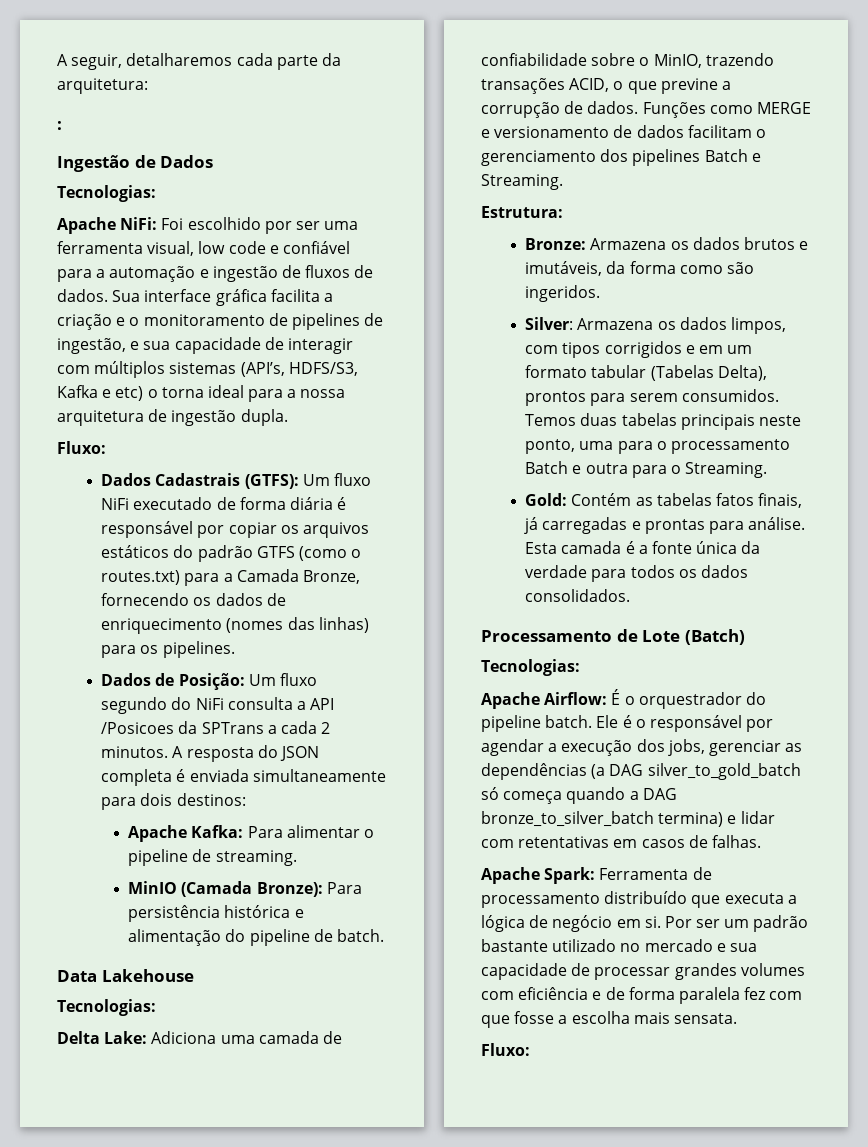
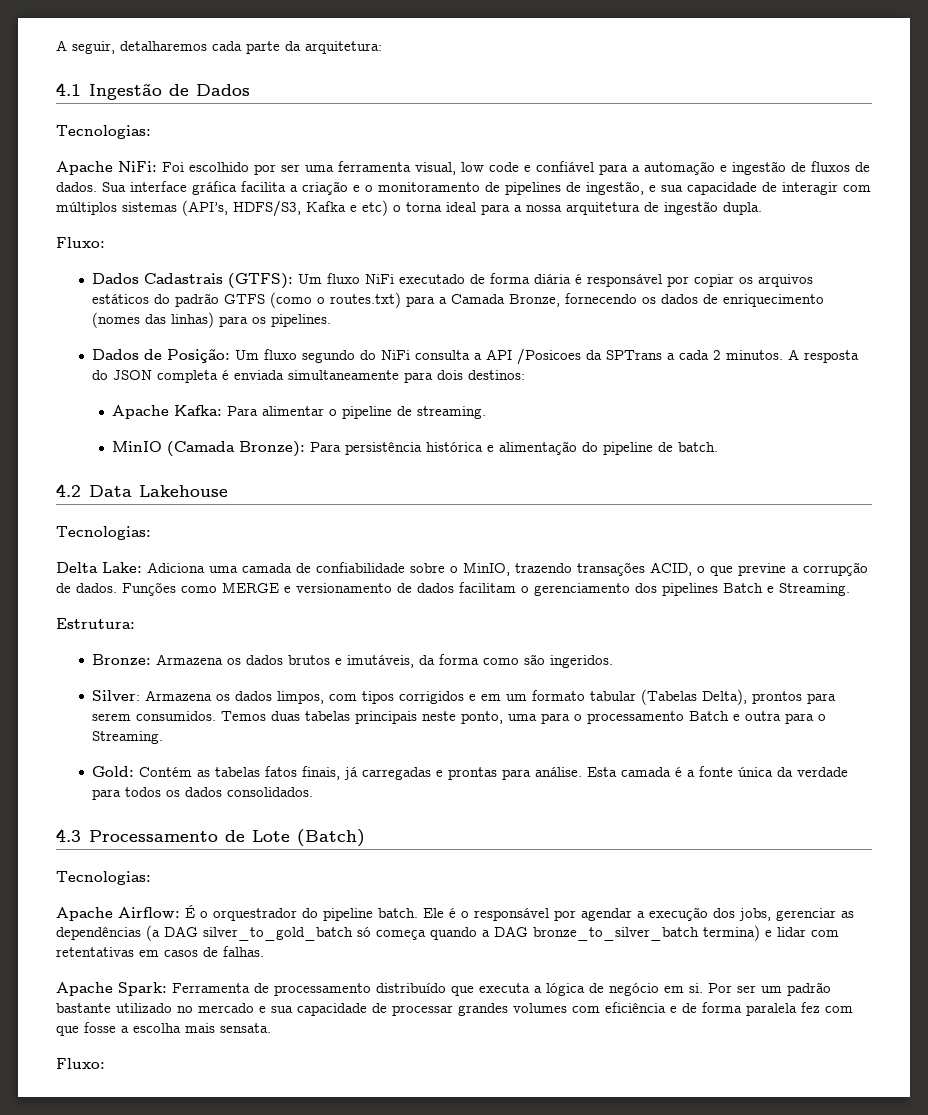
- :
- Ingestão de Dados
+ 4.1 Ingestão de Dados
- Data Lakehouse
+ 4.2 Data Lakehouse
- Processamento de Lote (Batch)
+ 4.3 Processamento de Lote (Batch)

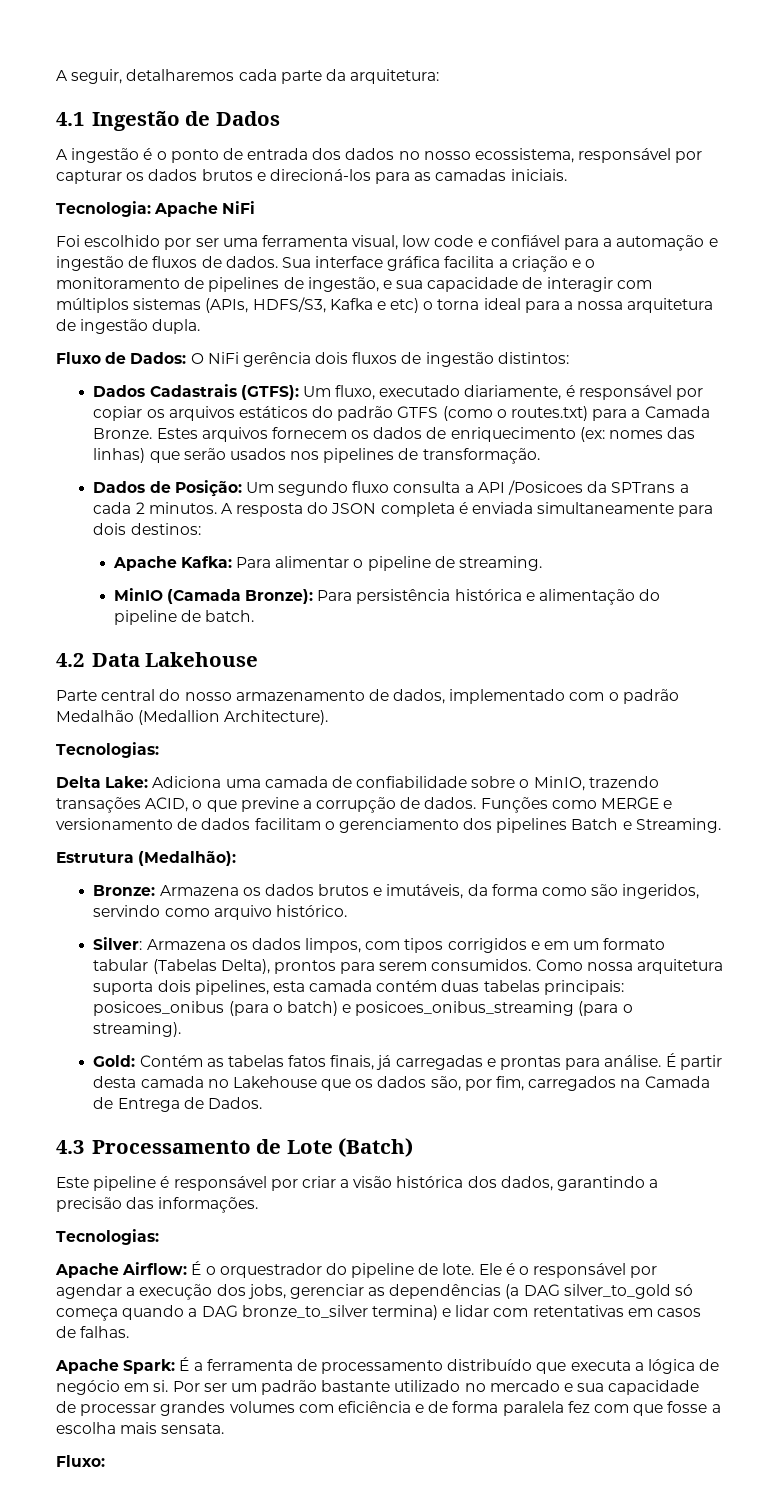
  4.1 Ingestão de Dados
- Tecnologias:
- Apache NiFi: Foi escolhido por ser uma ferramenta visual, low code e confiável para a automação e ingestão de fluxos de dados.
+ A ingestão é o ponto de entrada dos dados no nosso ecossistema, responsável por capturar os dados brutos e direcioná-los para as camadas iniciais.
+ Tecnologia: Apache NiFi
+ Foi escolhido por ser uma ferramenta visual, low code e confiável para a automação e ingestão de fluxos de dados.
- Sua interface gráfica facilita a criação e o monitoramento de pipelines de ingestão, e sua capacidade de interagir com múltiplos sistemas (API’s, HDFS/S3, Kafka e etc) o torna ideal para a nossa arquitetura de ingestão dupla.
- Fluxo:
- Dados Cadastrais (GTFS): Um fluxo NiFi executado de forma diária é responsável por copiar os arquivos estáticos do padrão GTFS (como o routes.txt) para a Camada Bronze, fornecendo os dados de enriquecimento (nomes das linhas) para os pipelines.
+ Sua interface gráfica facilita a criação e o monitoramento de pipelines de ingestão, e sua capacidade de interagir com múltiplos sistemas (APIs, HDFS/S3, Kafka e etc) o torna ideal para a nossa arquitetura de ingestão dupla.
+ Fluxo de Dados: O NiFi gerência dois fluxos de ingestão distintos:
+ Dados Cadastrais (GTFS): Um fluxo, executado diariamente, é responsável por copiar os arquivos estáticos do padrão GTFS (como o routes.txt) para a Camada Bronze. Estes arquivos fornecem os dados de enriquecimento (ex: nomes das linhas) que serão usados nos pipelines de transformação.
- Dados de Posição: Um fluxo segundo do NiFi consulta a API /Posicoes da SPTrans a cada 2 minutos.
+ Dados de Posição: Um segundo fluxo consulta a API /Posicoes da SPTrans a cada 2 minutos.
+ Parte central do nosso armazenamento de dados, implementado com o padrão Medalhão (Medallion Architecture).
- Estrutura:
+ Estrutura (Medalhão):
- Bronze: Armazena os dados brutos e imutáveis, da forma como são ingeridos.
+ Bronze: Armazena os dados brutos e imutáveis, da forma como são ingeridos, servindo como arquivo histórico.
- Temos duas tabelas principais neste ponto, uma para o processamento Batch e outra para o Streaming.
+ Como nossa arquitetura suporta dois pipelines, esta camada contém duas tabelas principais: posicoes_onibus (para o batch) e posicoes_onibus_streaming (para o streaming).
- Esta camada é a fonte única da verdade para todos os dados consolidados.
+ É partir desta camada no Lakehouse que os dados são, por fim, carregados na Camada de Entrega de Dados.
+ Este pipeline é responsável por criar a visão histórica dos dados, garantindo a precisão das informações.
- Apache Airflow: É o orquestrador do pipeline batch.
+ Apache Airflow: É o orquestrador do pipeline de lote.
- Ele é o responsável por agendar a execução dos jobs, gerenciar as dependências (a DAG silver_to_gold_batch só começa quando a DAG bronze_to_silver_batch termina) e lidar com retentativas em casos de falhas.
+ Ele é o responsável por agendar a execução dos jobs, gerenciar as dependências (a DAG silver_to_gold só começa quando a DAG bronze_to_silver termina) e lidar com retentativas em casos de falhas.
- Apache Spark: Ferramenta de processamento distribuído que executa a lógica de negócio em si.
+ Apache Spark: É a ferramenta de processamento distribuído que executa a lógica de negócio em si.

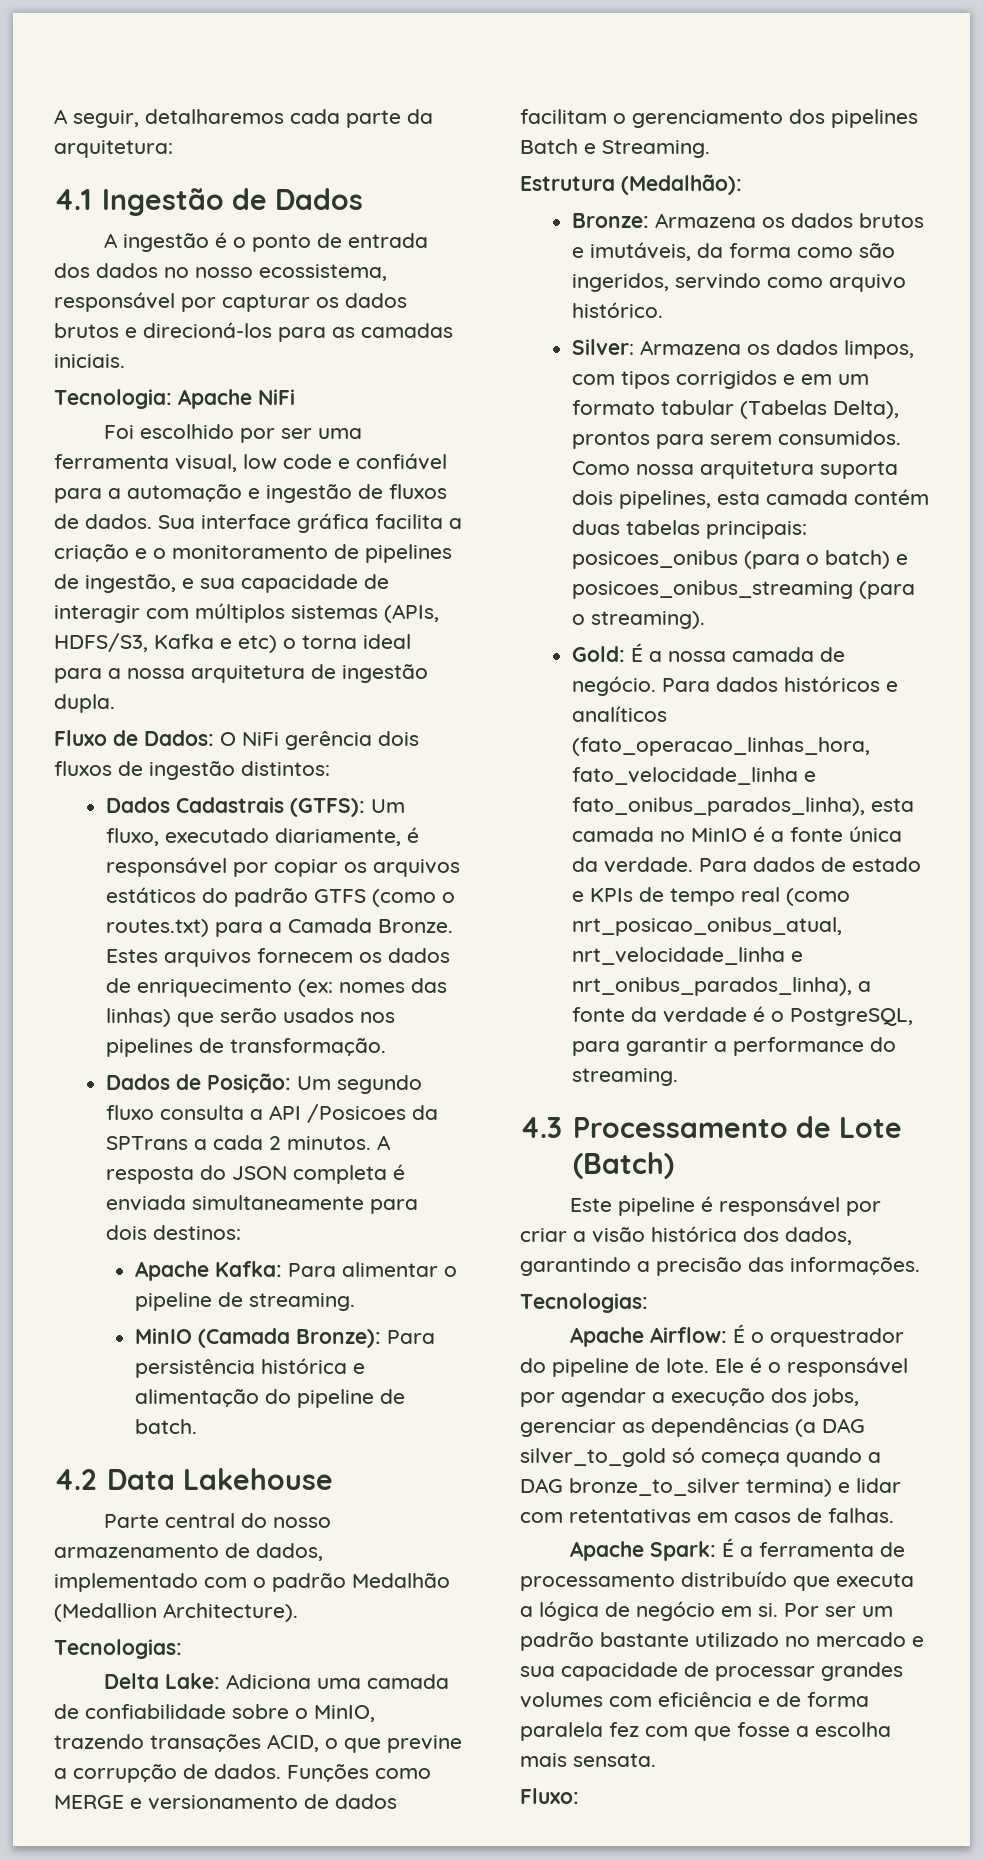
- Gold: Contém as tabelas fatos finais, já carregadas e prontas para análise. É partir desta camada no Lakehouse que os dados são, por fim, carregados na Camada de Entrega de Dados.
+ Gold: É a nossa camada de negócio. Para dados históricos e analíticos (fato_operacao_linhas_hora, fato_velocidade_linha e fato_onibus_parados_linha), esta camada no MinIO é a fonte única da verdade. Para dados de estado e KPIs de tempo real (como nrt_posicao_onibus_atual, nrt_velocidade_linha e nrt_onibus_parados_linha), a fonte da verdade é o PostgreSQL, para garantir a performance do streaming.

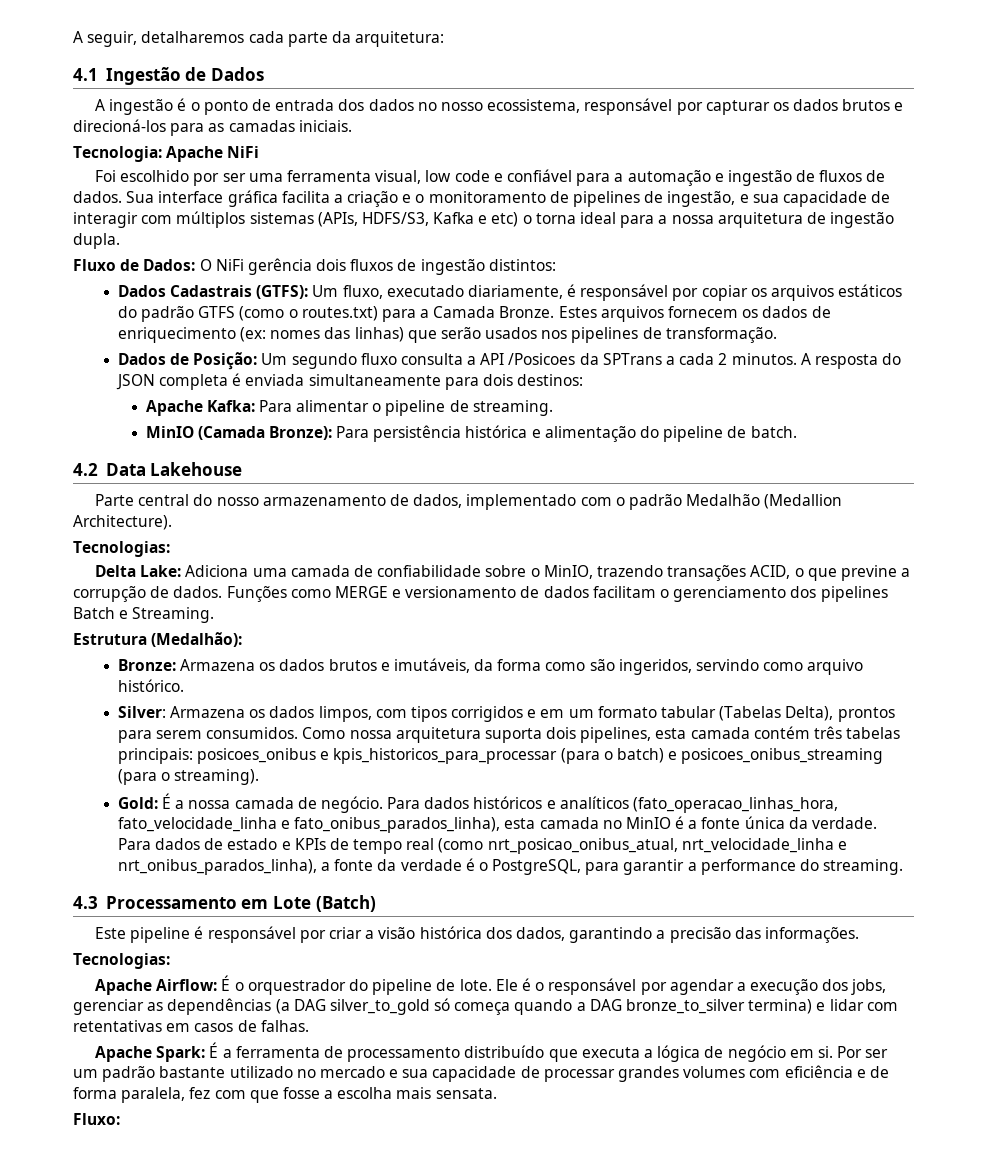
- Como nossa arquitetura suporta dois pipelines, esta camada contém duas tabelas principais: posicoes_onibus (para o batch) e posicoes_onibus_streaming (para o streaming).
+ Como nossa arquitetura suporta dois pipelines, esta camada contém três tabelas principais: posicoes_onibus e kpis_historicos_para_processar (para o batch) e posicoes_onibus_streaming (para o streaming).
- 4.3 Processamento de Lote (Batch)
+ 4.3 Processamento em Lote (Batch)
- Por ser um padrão bastante utilizado no mercado e sua capacidade de processar grandes volumes com eficiência e de forma paralela fez com que fosse a escolha mais sensata.
+ Por ser um padrão bastante utilizado no mercado e sua capacidade de processar grandes volumes com eficiência e de forma paralela, fez com que fosse a escolha mais sensata.

